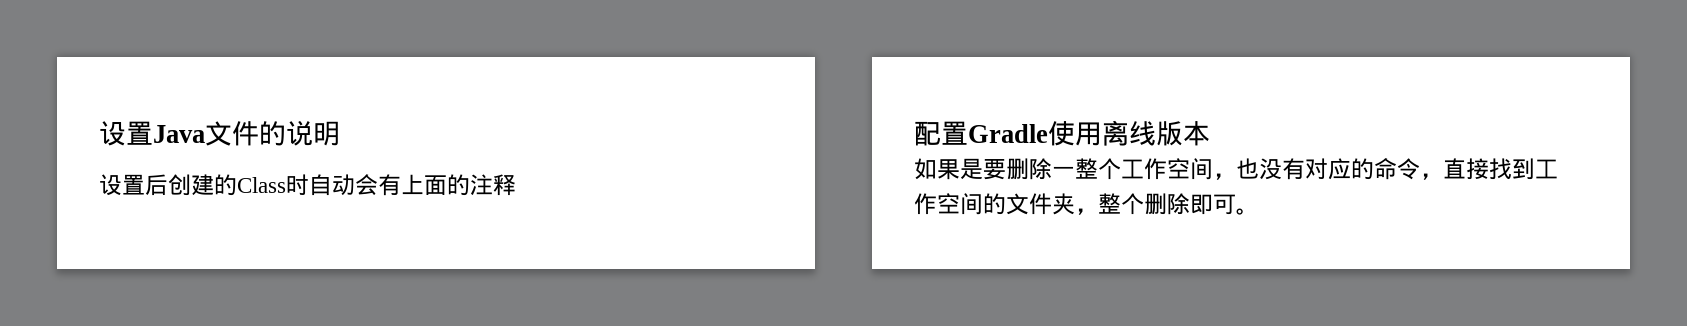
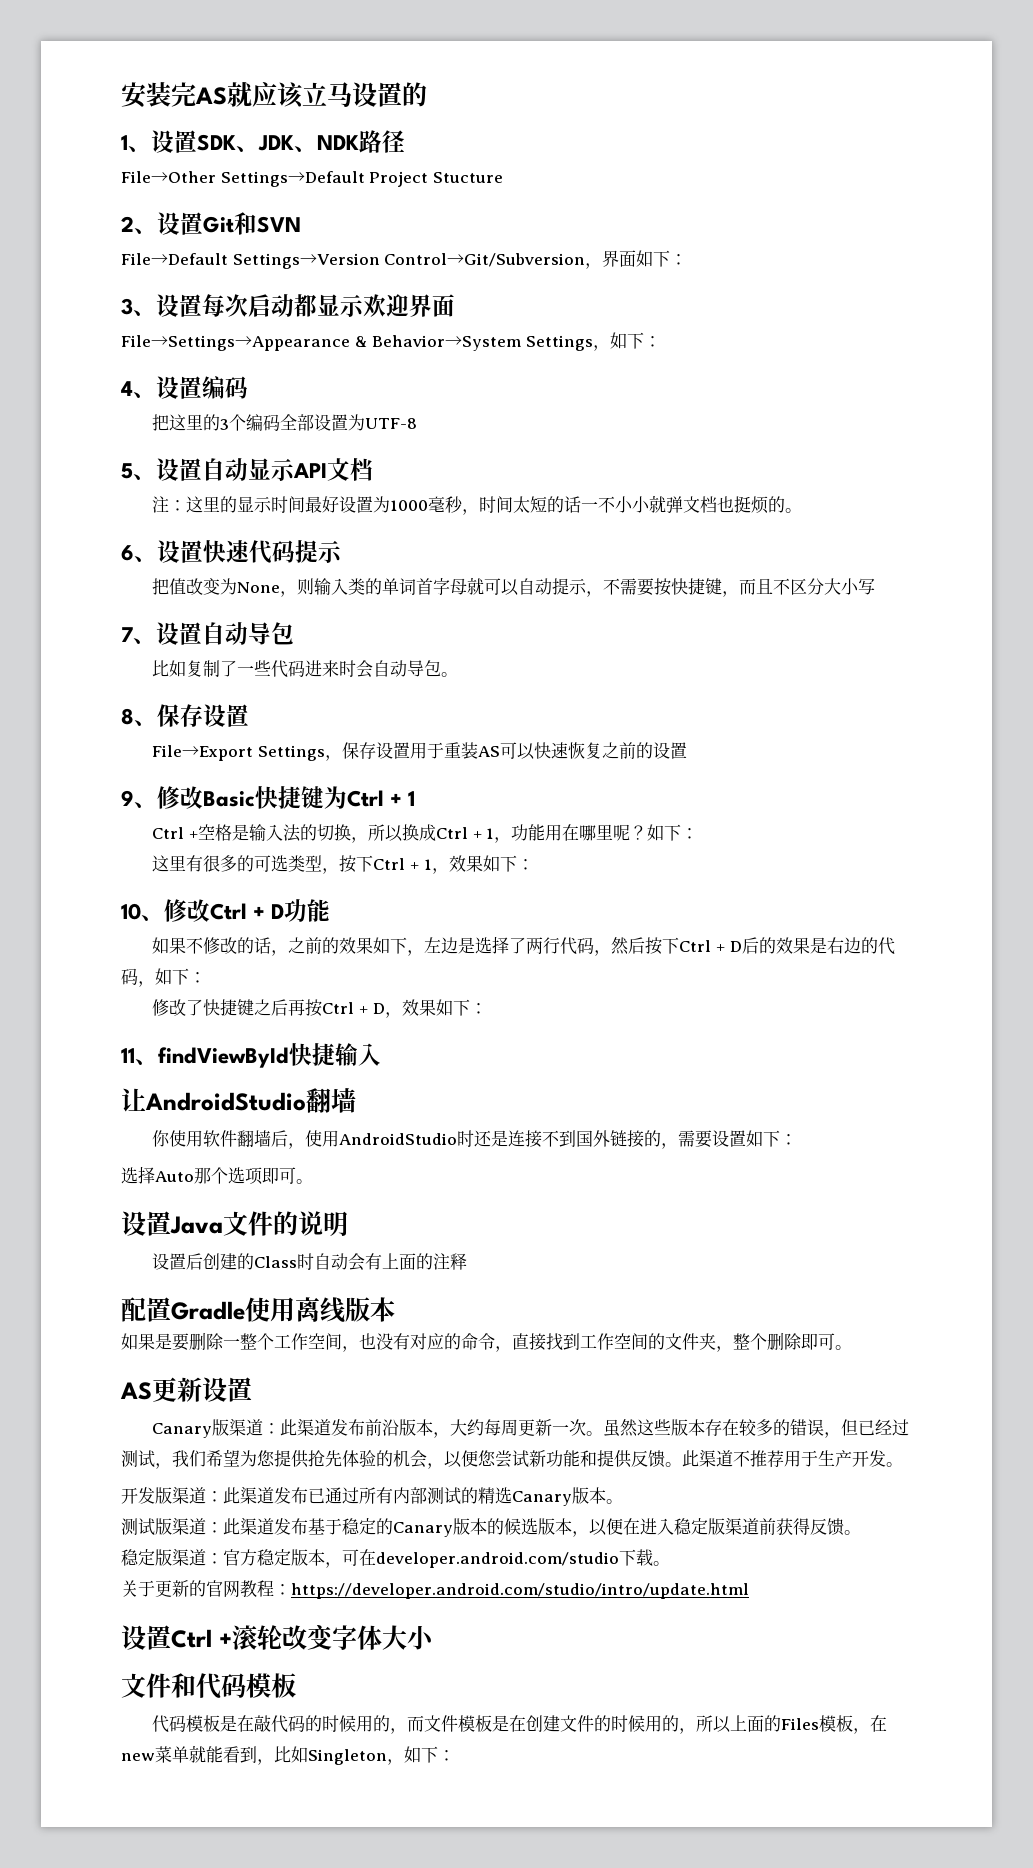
+ 安装完AS就应该立马设置的
+ 1、设置SDK、JDK、NDK路径
+ File→Other Settings→Default Project Stucture
+ 2、设置Git和SVN
+ File→Default Settings→Version Control→Git/Subversion，界面如下：
+ 3、设置每次启动都显示欢迎界面
+ File→Settings→Appearance & Behavior→System Settings，如下：
+ 4、设置编码
+ 把这里的3个编码全部设置为UTF-8
+ 5、设置自动显示API文档
+ 注：这里的显示时间最好设置为1000毫秒，时间太短的话一不小小就弹文档也挺烦的。
+ 6、设置快速代码提示
+ 把值改变为None，则输入类的单词首字母就可以自动提示，不需要按快捷键，而且不区分大小写
+ 7、设置自动导包
+ 比如复制了一些代码进来时会自动导包。
+ 8、保存设置
+ File→Export Settings，保存设置用于重装AS可以快速恢复之前的设置
+ 9、修改Basic快捷键为Ctrl + 1
+ Ctrl +空格是输入法的切换，所以换成Ctrl + 1，功能用在哪里呢？如下：
+ 这里有很多的可选类型，按下Ctrl + 1，效果如下：
+ 10、修改Ctrl + D功能
+ 如果不修改的话，之前的效果如下，左边是选择了两行代码，然后按下Ctrl + D后的效果是右边的代码，如下：
+ 修改了快捷键之后再按Ctrl + D，效果如下：
+ 11、findViewById快捷输入
+ 让AndroidStudio翻墙
+ 你使用软件翻墙后，使用AndroidStudio时还是连接不到国外链接的，需要设置如下：
+ 选择Auto那个选项即可。
+ AS更新设置
+ Canary版渠道：此渠道发布前沿版本，大约每周更新一次。虽然这些版本存在较多的错误，但已经过测试，我们希望为您提供抢先体验的机会，以便您尝试新功能和提供反馈。此渠道不推荐用于生产开发。
+ 开发版渠道：此渠道发布已通过所有内部测试的精选Canary版本。
+ 测试版渠道：此渠道发布基于稳定的Canary版本的候选版本，以便在进入稳定版渠道前获得反馈。
+ 稳定版渠道：官方稳定版本，可在developer.android.com/studio下载。
+ 关于更新的官网教程：https://developer.android.com/studio/intro/update.html
+ 设置Ctrl +滚轮改变字体大小
+ 文件和代码模板
+ 代码模板是在敲代码的时候用的，而文件模板是在创建文件的时候用的，所以上面的Files模板，在new菜单就能看到，比如Singleton，如下：

